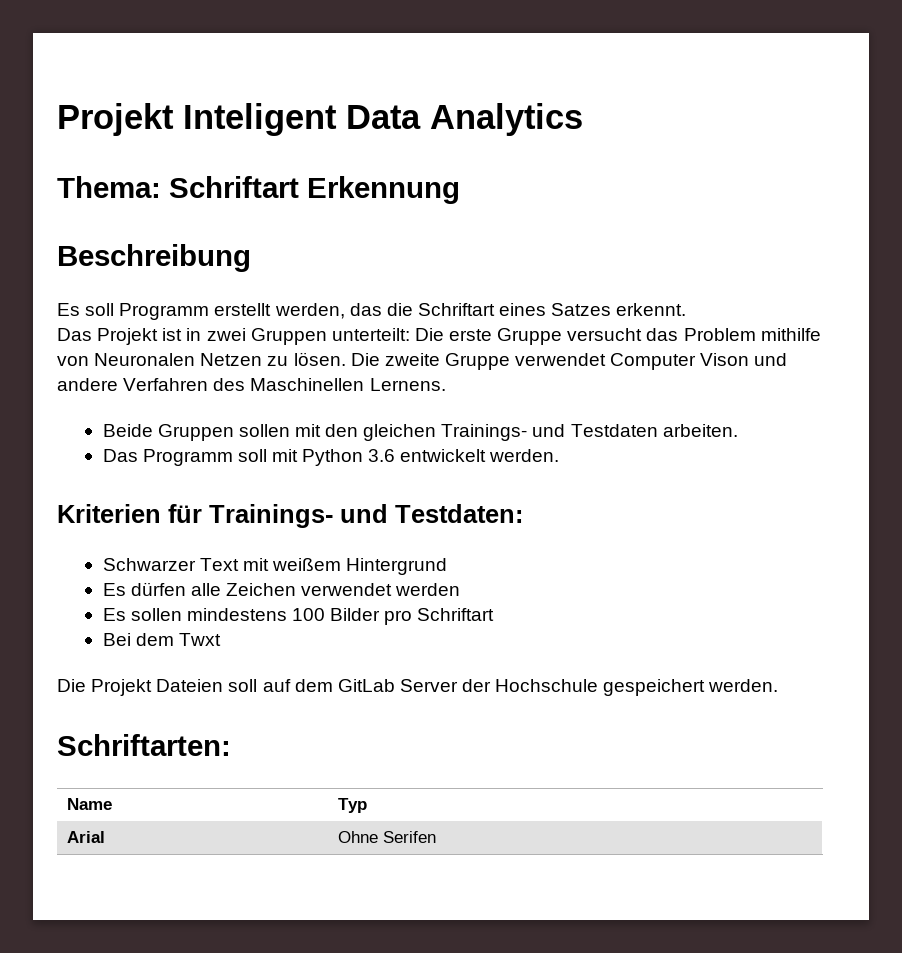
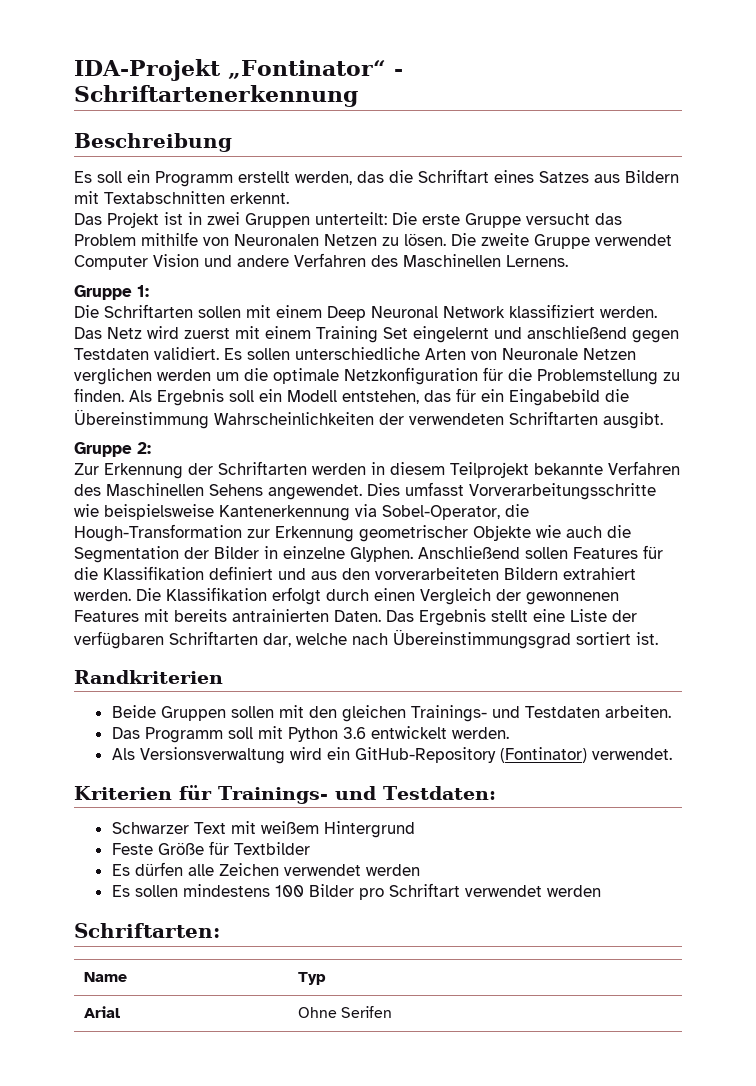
- Projekt Inteligent Data Analytics
- Thema: Schriftart Erkennung
+ IDA-Projekt „Fontinator“ - Schriftartenerkennung
- Es soll Programm erstellt werden, das die Schriftart eines Satzes erkennt.
+ Es soll ein Programm erstellt werden, das die Schriftart eines Satzes aus Bildern mit Textabschnitten erkennt.
- Die zweite Gruppe verwendet Computer Vison und andere Verfahren des Maschinellen Lernens.
+ Die zweite Gruppe verwendet Computer Vision und andere Verfahren des Maschinellen Lernens.
+ Gruppe 1:
+ Die Schriftarten sollen mit einem Deep Neuronal Network klassifiziert werden. Das Netz wird zuerst mit einem Training Set eingelernt und anschließend gegen Testdaten validiert. Es sollen unterschiedliche Arten von Neuronale Netzen verglichen werden um die optimale Netzkonfiguration für die Problemstellung zu finden. Als Ergebnis soll ein Modell entstehen, das für ein Eingabebild die Übereinstimmung Wahrscheinlichkeiten der verwendeten Schriftarten ausgibt.
+ Gruppe 2:
+ Zur Erkennung der Schriftarten werden in diesem Teilprojekt bekannte Verfahren des Maschinellen Sehens angewendet. Dies umfasst Vorverarbeitungsschritte wie beispielsweise Kantenerkennung via Sobel-Operator, die Hough-Transformation zur Erkennung geometrischer Objekte wie auch die Segmentation der Bilder in einzelne Glyphen. Anschließend sollen Features für die Klassifikation definiert und aus den vorverarbeiteten Bildern extrahiert werden. Die Klassifikation erfolgt durch einen Vergleich der gewonnenen Features mit bereits antrainierten Daten. Das Ergebnis stellt eine Liste der verfügbaren Schriftarten dar, welche nach Übereinstimmungsgrad sortiert ist.
+ Randkriterien
+ Als Versionsverwaltung wird ein GitHub-Repository (Fontinator) verwendet.
+ Feste Größe für Textbilder
- Es sollen mindestens 100 Bilder pro Schriftart
- Bei dem Twxt
- Die Projekt Dateien soll auf dem GitLab Server der Hochschule gespeichert werden.
+ Es sollen mindestens 100 Bilder pro Schriftart verwendet werden

